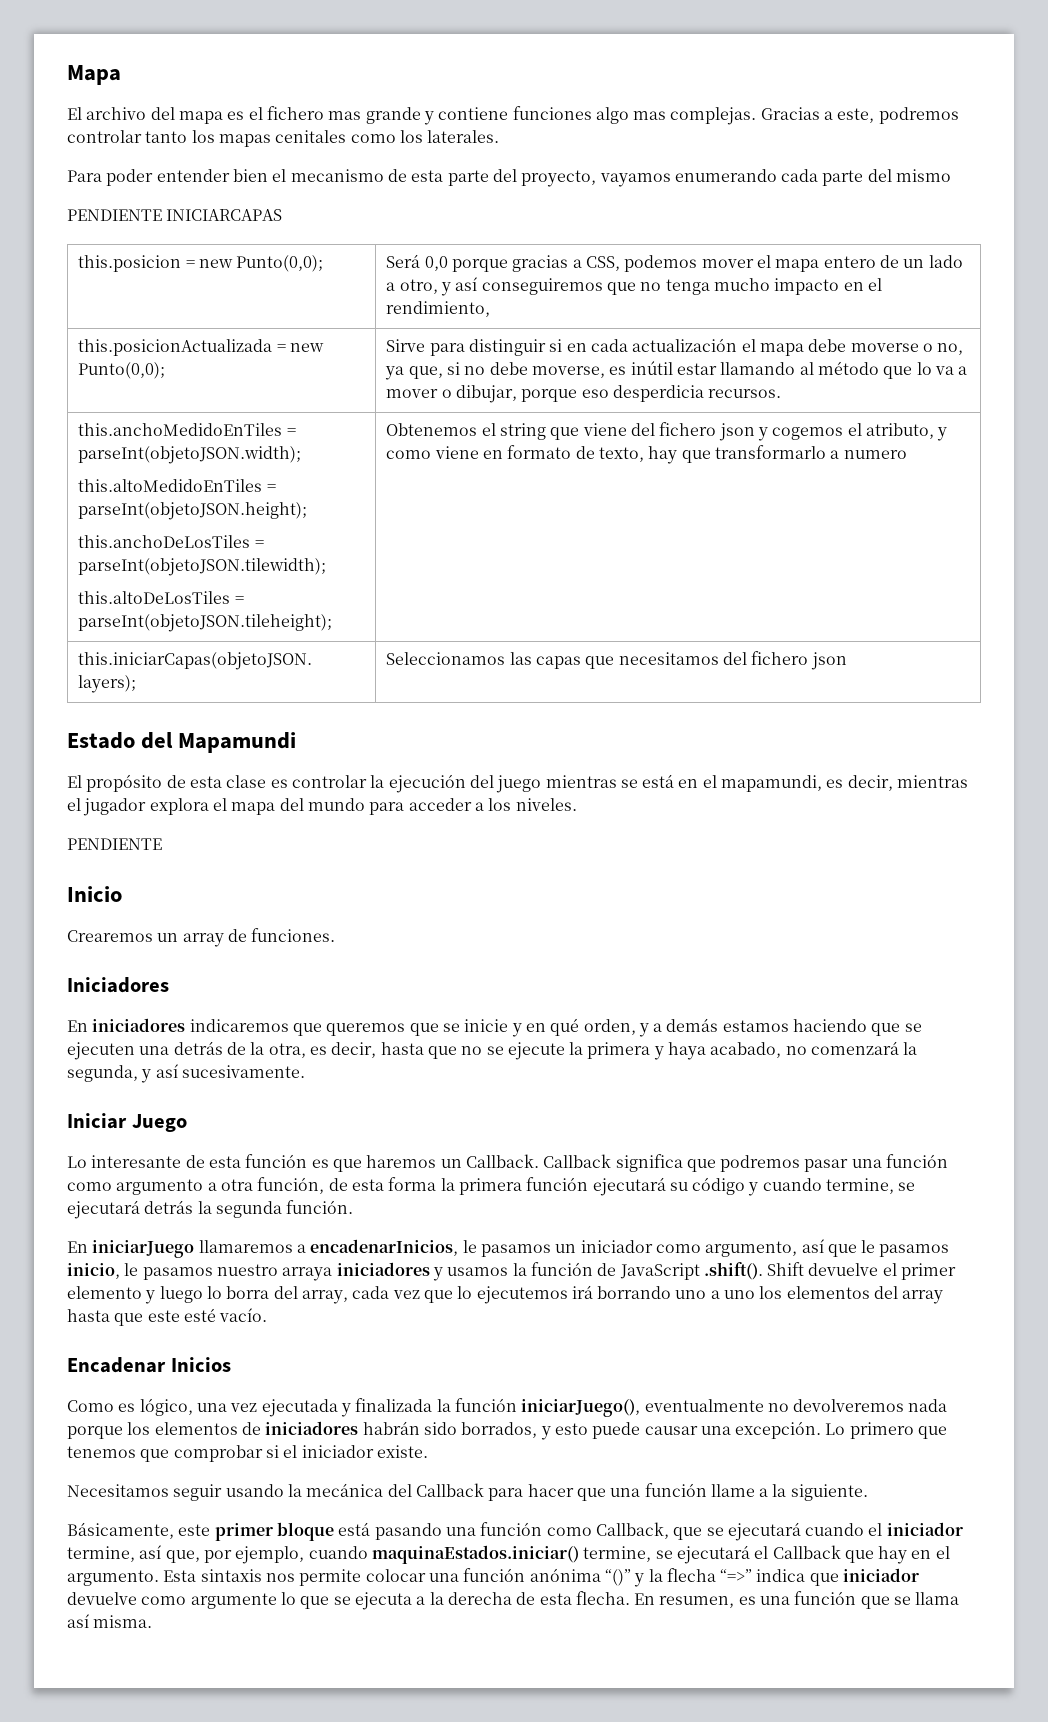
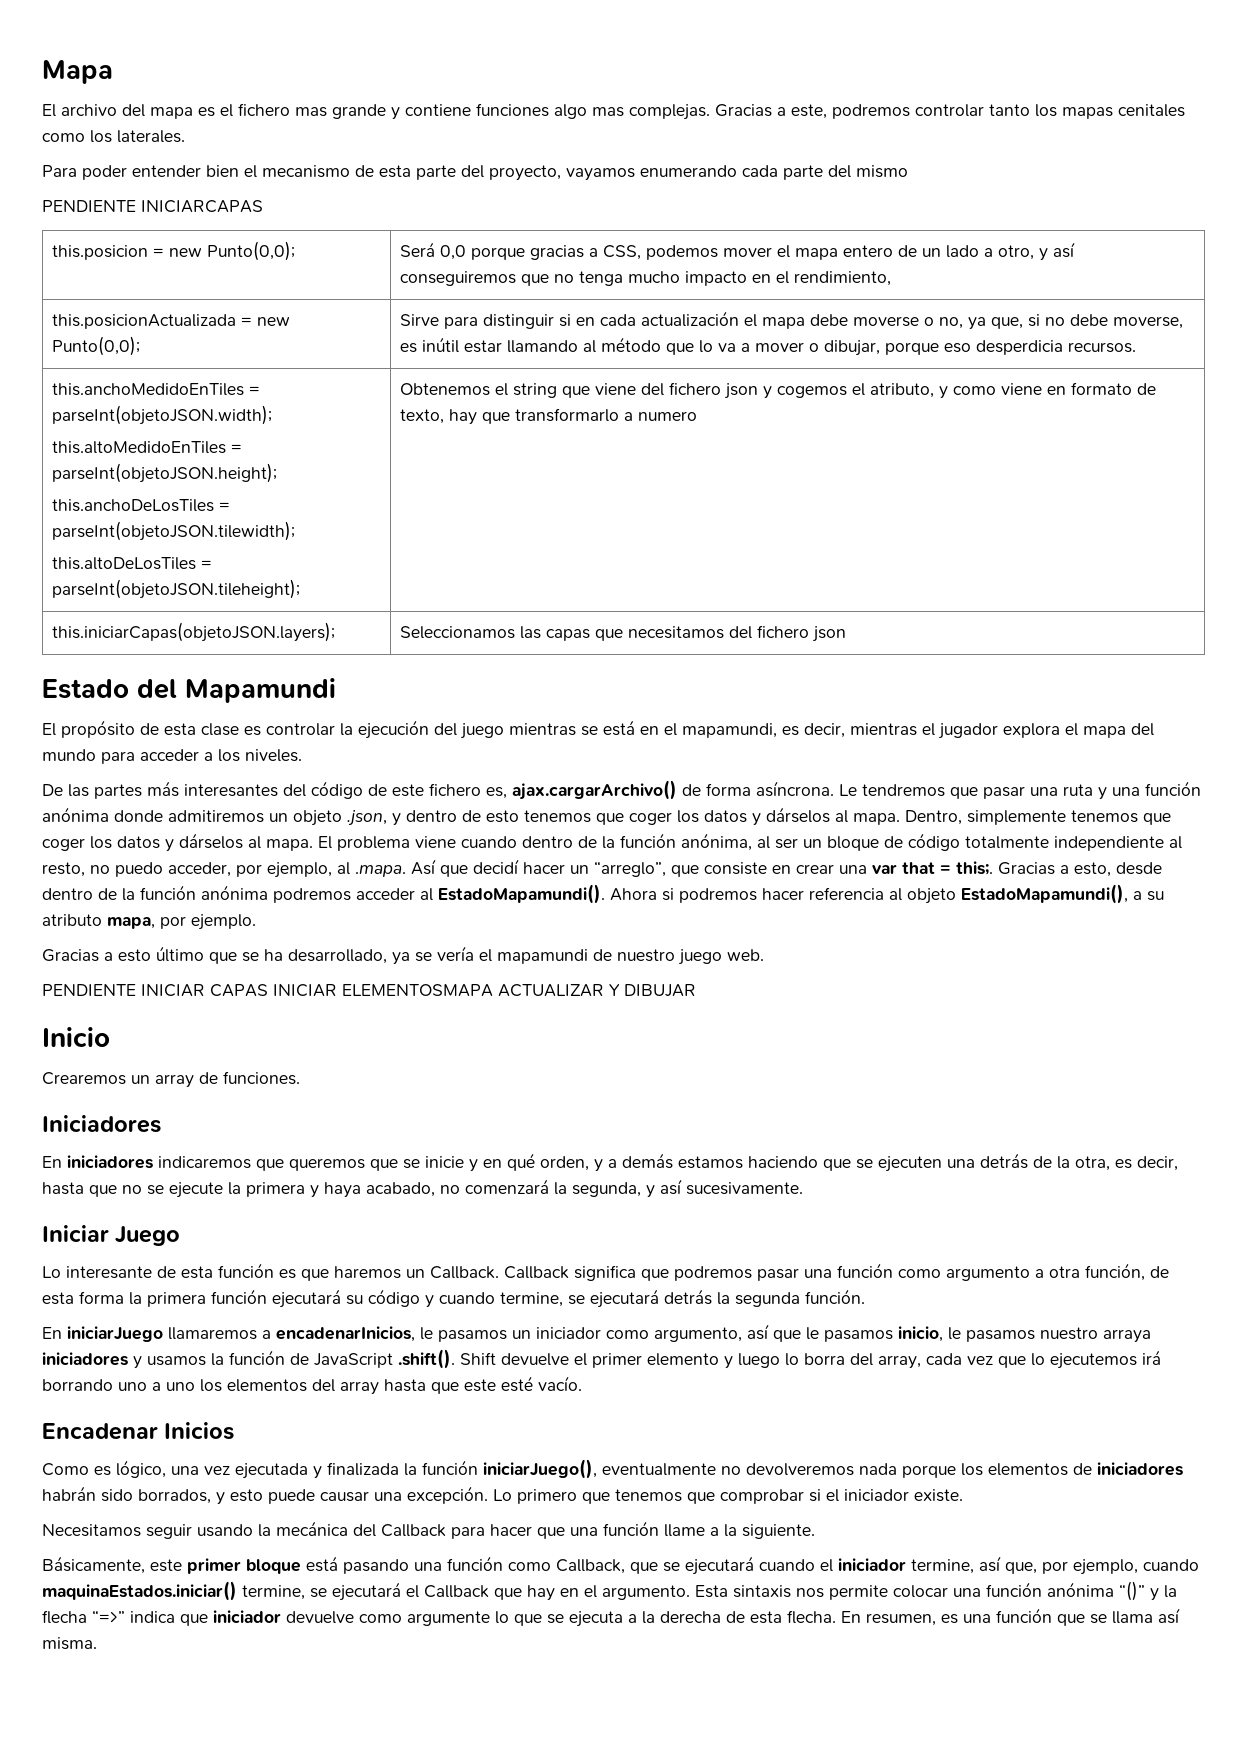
  El propósito de esta clase es controlar la ejecución del juego mientras se está en el mapamundi, es decir, mientras el jugador explora el mapa del mundo para acceder a los niveles.
- PENDIENTE
+ De las partes más interesantes del código de este fichero es, ajax.cargarArchivo() de forma asíncrona. Le tendremos que pasar una ruta y una función anónima donde admitiremos un objeto .json, y dentro de esto tenemos que coger los datos y dárselos al mapa. Dentro, simplemente tenemos que coger los datos y dárselos al mapa. El problema viene cuando dentro de la función anónima, al ser un bloque de código totalmente independiente al resto, no puedo acceder, por ejemplo, al .mapa. Así que decidí hacer un “arreglo”, que consiste en crear una var that = this;. Gracias a esto, desde dentro de la función anónima podremos acceder al EstadoMapamundi(). Ahora si podremos hacer referencia al objeto EstadoMapamundi(), a su atributo mapa, por ejemplo.
+ Gracias a esto último que se ha desarrollado, ya se vería el mapamundi de nuestro juego web.
+ PENDIENTE INICIAR CAPAS INICIAR ELEMENTOSMAPA ACTUALIZAR Y DIBUJAR

